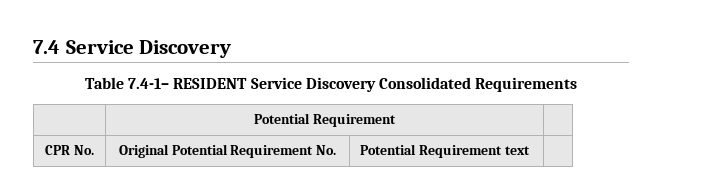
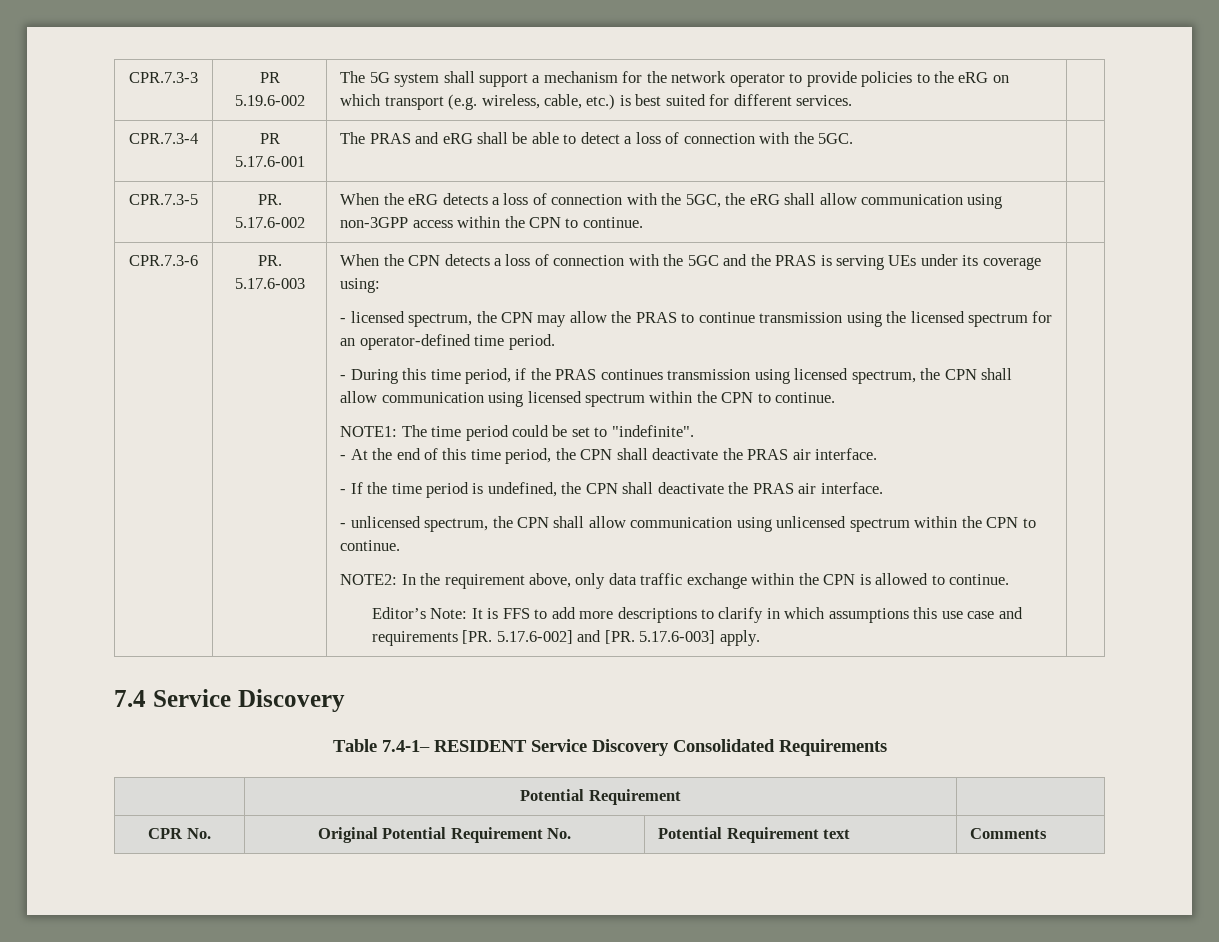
+ CPR.7.3-3 | PR 5.19.6-002 | The 5G system shall support a mechanism for the network operator to provide policies to the eRG on which transport (e.g. wireless, cable, etc.) is best suited for different services. |
+ CPR.7.3-4 | PR 5.17.6-001 | The PRAS and eRG shall be able to detect a loss of connection with the 5GC. |
+ CPR.7.3-5 | PR. 5.17.6-002 | When the eRG detects a loss of connection with the 5GC, the eRG shall allow communication using non-3GPP access within the CPN to continue. |
+ CPR.7.3-6 | PR. 5.17.6-003 | When the CPN detects a loss of connection with the 5GC and the PRAS is serving UEs under its coverage using:
+ - licensed spectrum, the CPN may allow the PRAS to continue transmission using the licensed spectrum for an operator-defined time period.
+ - During this time period, if the PRAS continues transmission using licensed spectrum, the CPN shall allow communication using licensed spectrum within the CPN to continue.
+ NOTE1: The time period could be set to "indefinite".
+ - At the end of this time period, the CPN shall deactivate the PRAS air interface.
+ - If the time period is undefined, the CPN shall deactivate the PRAS air interface.
+ - unlicensed spectrum, the CPN shall allow communication using unlicensed spectrum within the CPN to continue.
+ NOTE2: In the requirement above, only data traffic exchange within the CPN is allowed to continue.
+ Editor’s Note: It is FFS to add more descriptions to clarify in which assumptions this use case and requirements [PR. 5.17.6-002] and [PR. 5.17.6-003] apply.
- CPR No. | Original Potential Requirement No. | Potential Requirement text |
+ CPR No. | Original Potential Requirement No. | Potential Requirement text | Comments

